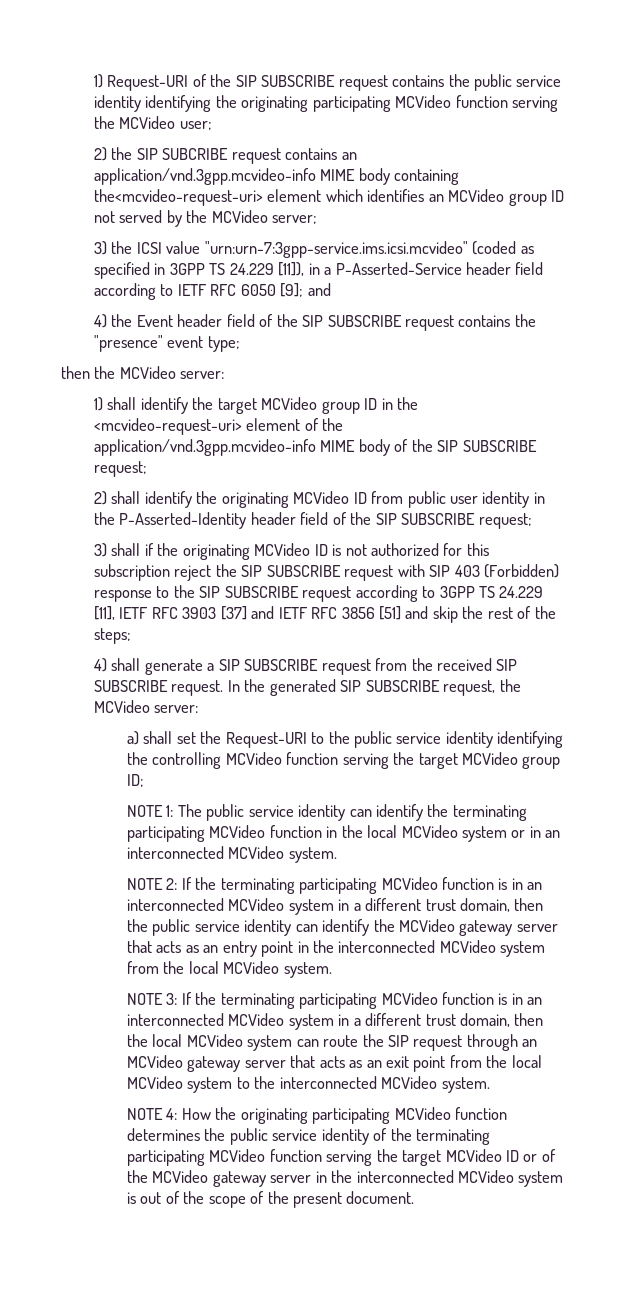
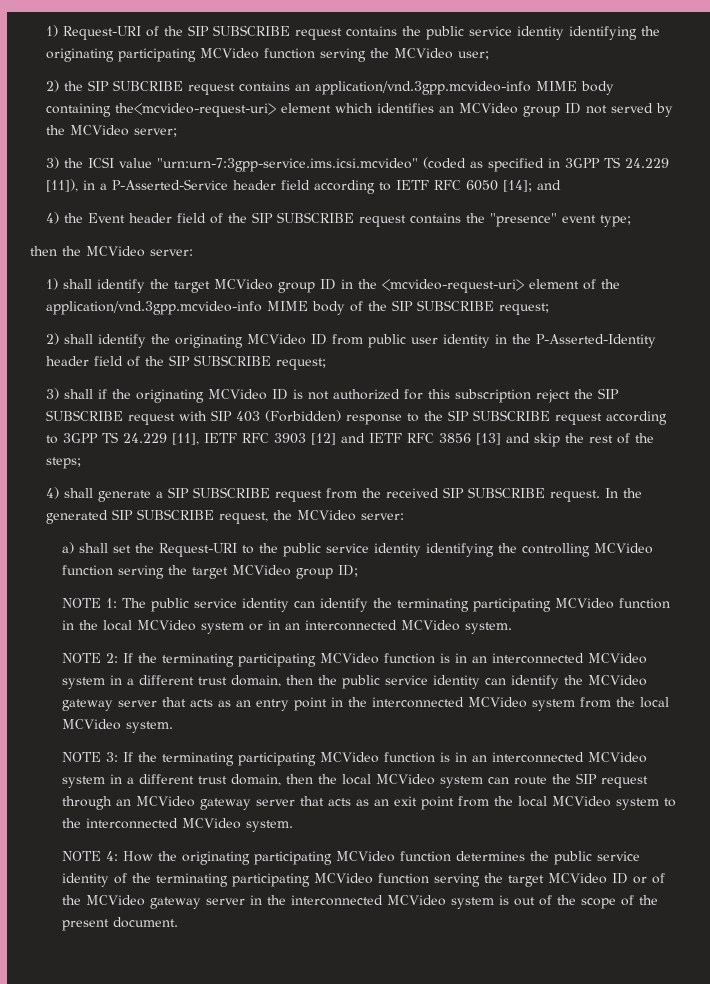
- 3) the ICSI value "urn:urn-7:3gpp-service.ims.icsi.mcvideo" (coded as specified in 3GPP TS 24.229 [11]), in a P-Asserted-Service header field according to IETF RFC 6050 [9]; and
+ 3) the ICSI value "urn:urn-7:3gpp-service.ims.icsi.mcvideo" (coded as specified in 3GPP TS 24.229 [11]), in a P-Asserted-Service header field according to IETF RFC 6050 [14]; and
- 3) shall if the originating MCVideo ID is not authorized for this subscription reject the SIP SUBSCRIBE request with SIP 403 (Forbidden) response to the SIP SUBSCRIBE request according to 3GPP TS 24.229 [11], IETF RFC 3903 [37] and IETF RFC 3856 [51] and skip the rest of the steps;
+ 3) shall if the originating MCVideo ID is not authorized for this subscription reject the SIP SUBSCRIBE request with SIP 403 (Forbidden) response to the SIP SUBSCRIBE request according to 3GPP TS 24.229 [11], IETF RFC 3903 [12] and IETF RFC 3856 [13] and skip the rest of the steps;

